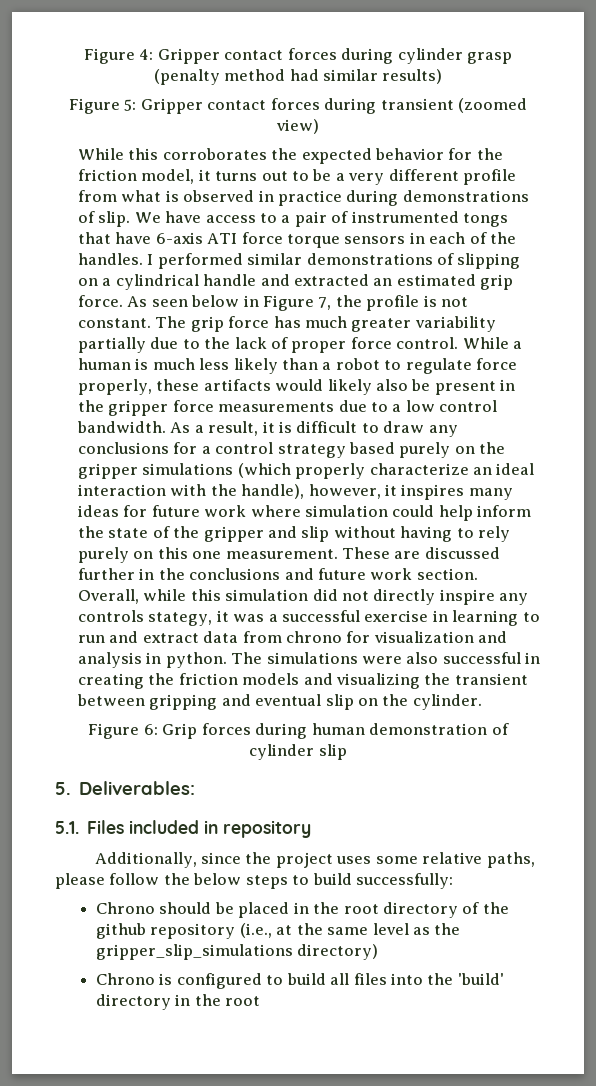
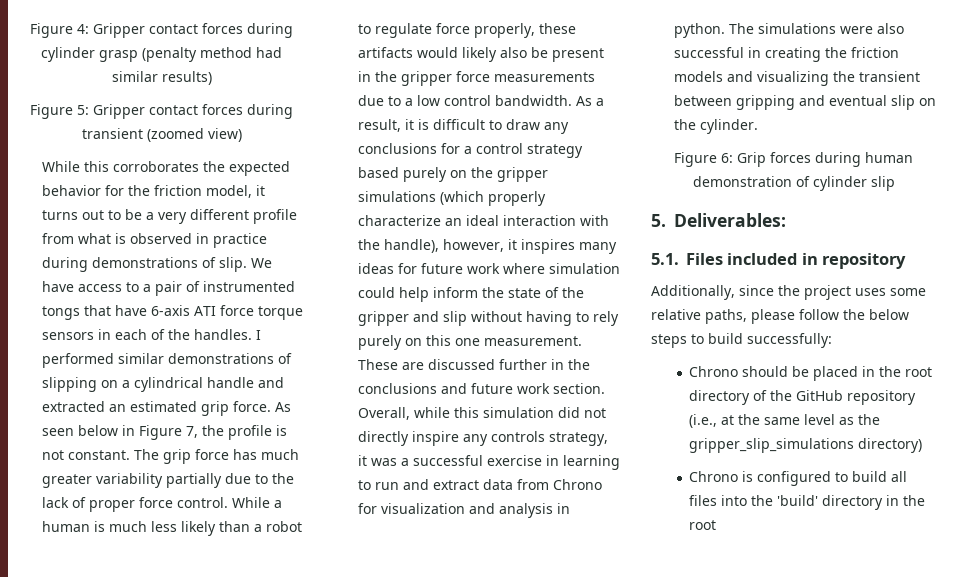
- Overall, while this simulation did not directly inspire any controls stategy, it was a successful exercise in learning to run and extract data from chrono for visualization and analysis in python.
+ Overall, while this simulation did not directly inspire any controls strategy, it was a successful exercise in learning to run and extract data from Chrono for visualization and analysis in python.
- Chrono should be placed in the root directory of the github repository (i.e., at the same level as the gripper_slip_simulations directory)
+ Chrono should be placed in the root directory of the GitHub repository (i.e., at the same level as the gripper_slip_simulations directory)

